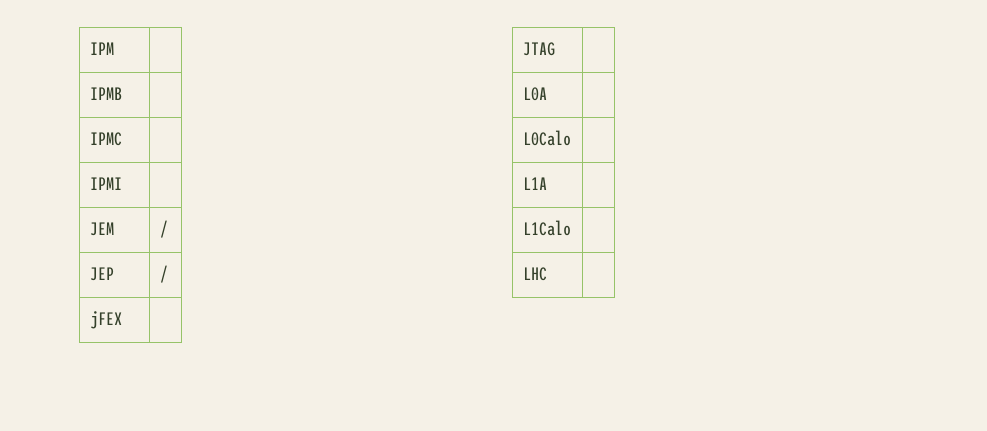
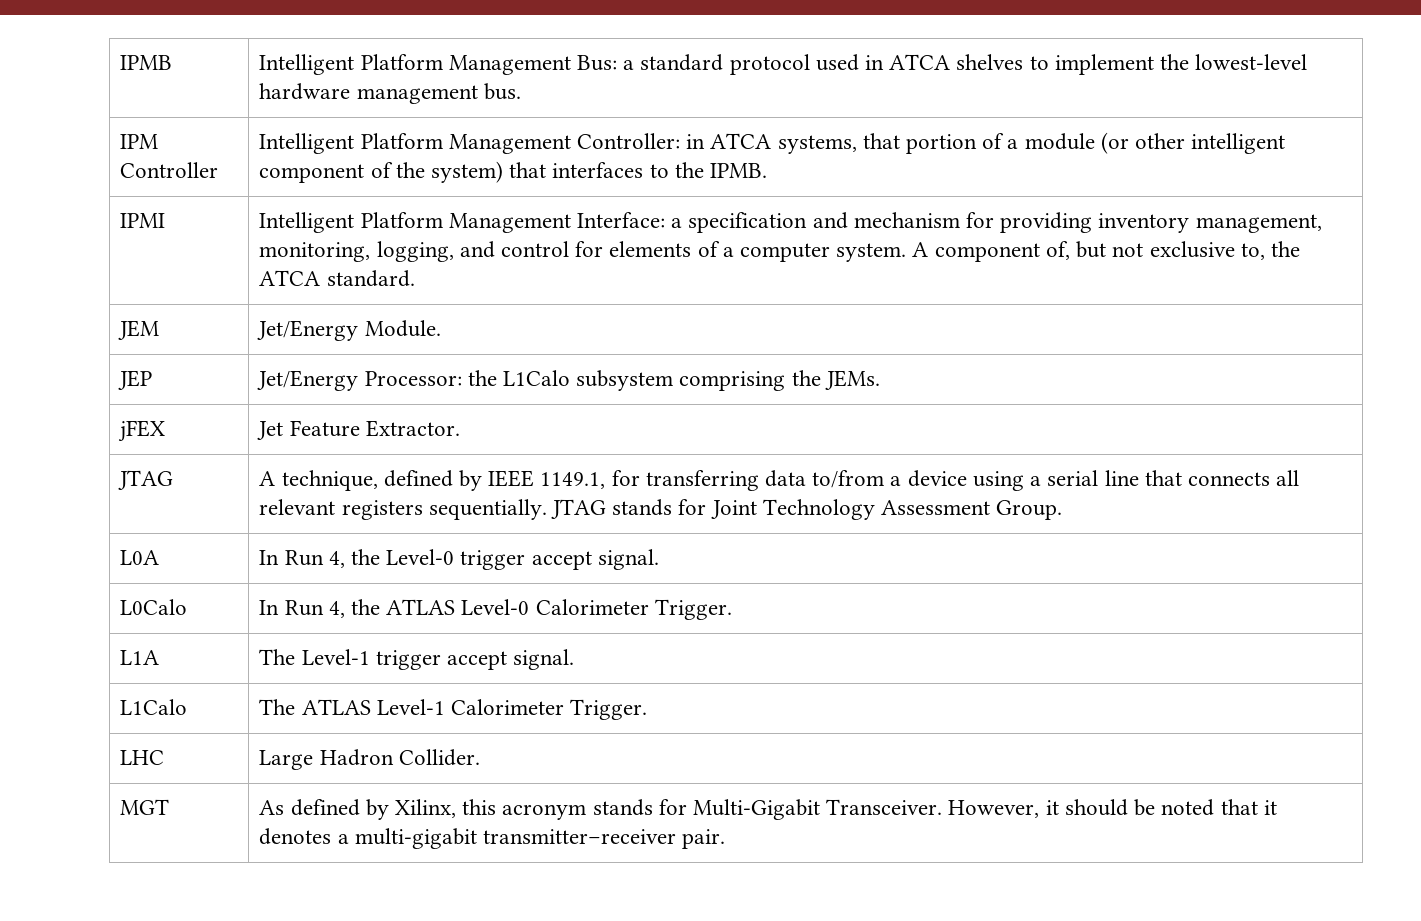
- IPM |
- IPMB |
- IPMC |
- IPMI |
+ IPMB | Intelligent Platform Management Bus: a standard protocol used in ATCA shelves to implement the lowest-level hardware management bus.
+ IPM Controller | Intelligent Platform Management Controller: in ATCA systems, that portion of a module (or other intelligent component of the system) that interfaces to the IPMB.
+ IPMI | Intelligent Platform Management Interface: a specification and mechanism for providing inventory management, monitoring, logging, and control for elements of a computer system. A component of, but not exclusive to, the ATCA standard.
- JEM | /
+ JEM | Jet/Energy Module.
- JEP | /
- jFEX |
- JTAG |
- L0A |
- L0Calo |
- L1A |
- L1Calo |
- LHC |
+ JEP | Jet/Energy Processor: the L1Calo subsystem comprising the JEMs.
+ jFEX | Jet Feature Extractor.
+ JTAG | A technique, defined by IEEE 1149.1, for transferring data to/from a device using a serial line that connects all relevant registers sequentially. JTAG stands for Joint Technology Assessment Group.
+ L0A | In Run 4, the Level-0 trigger accept signal.
+ L0Calo | In Run 4, the ATLAS Level-0 Calorimeter Trigger.
+ L1A | The Level-1 trigger accept signal.
+ L1Calo | The ATLAS Level-1 Calorimeter Trigger.
+ LHC | Large Hadron Collider.
+ MGT | As defined by Xilinx, this acronym stands for Multi-Gigabit Transceiver. However, it should be noted that it denotes a multi-gigabit transmitter–receiver pair.

